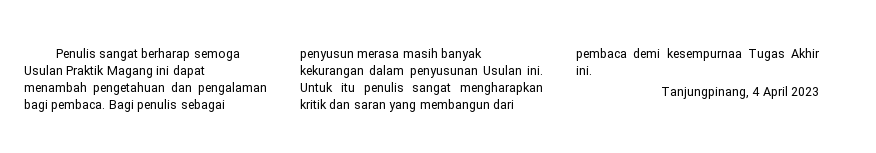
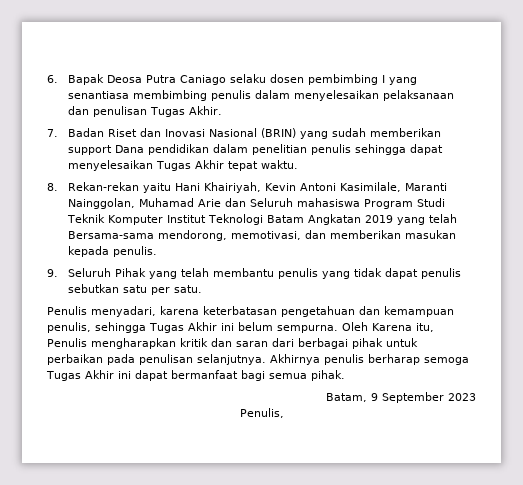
- Penulis sangat berharap semoga Usulan Praktik Magang ini dapat menambah pengetahuan dan pengalaman bagi pembaca. Bagi penulis sebagai penyusun merasa masih banyak kekurangan dalam penyusunan Usulan ini. Untuk itu penulis sangat mengharapkan kritik dan saran yang membangun dari pembaca demi kesempurnaa Tugas Akhir ini.
- Tanjungpinang, 4 April 2023
+ 6. Bapak Deosa Putra Caniago selaku dosen pembimbing I yang senantiasa membimbing penulis dalam menyelesaikan pelaksanaan dan penulisan Tugas Akhir.
+ 7. Badan Riset dan Inovasi Nasional (BRIN) yang sudah memberikan support Dana pendidikan dalam penelitian penulis sehingga dapat menyelesaikan Tugas Akhir tepat waktu.
+ 8. Rekan-rekan yaitu Hani Khairiyah, Kevin Antoni Kasimilale, Maranti Nainggolan, Muhamad Arie dan Seluruh mahasiswa Program Studi Teknik Komputer Institut Teknologi Batam Angkatan 2019 yang telah Bersama-sama mendorong, memotivasi, dan memberikan masukan kepada penulis.
+ 9. Seluruh Pihak yang telah membantu penulis yang tidak dapat penulis sebutkan satu per satu.
+ Penulis menyadari, karena keterbatasan pengetahuan dan kemampuan penulis, sehingga Tugas Akhir ini belum sempurna. Oleh Karena itu, Penulis mengharapkan kritik dan saran dari berbagai pihak untuk perbaikan pada penulisan selanjutnya. Akhirnya penulis berharap semoga Tugas Akhir ini dapat bermanfaat bagi semua pihak.
+ Batam, 9 September 2023
+ Penulis,

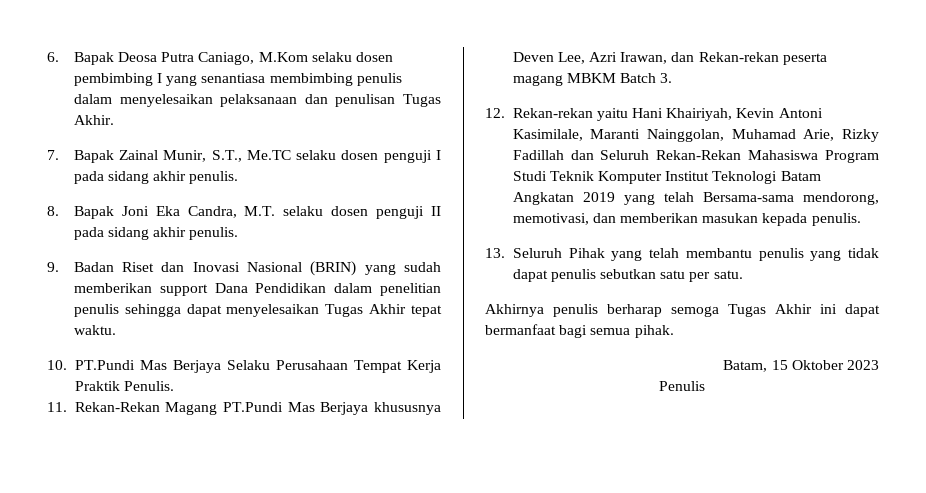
- 6. Bapak Deosa Putra Caniago selaku dosen pembimbing I yang senantiasa membimbing penulis dalam menyelesaikan pelaksanaan dan penulisan Tugas Akhir.
+ 6. Bapak Deosa Putra Caniago, M.Kom selaku dosen pembimbing I yang senantiasa membimbing penulis dalam menyelesaikan pelaksanaan dan penulisan Tugas Akhir.
- 7. Badan Riset dan Inovasi Nasional (BRIN) yang sudah memberikan support Dana pendidikan dalam penelitian penulis sehingga dapat menyelesaikan Tugas Akhir tepat waktu.
+ 7. Bapak Zainal Munir, S.T., Me.TC selaku dosen penguji I pada sidang akhir penulis.
+ 8. Bapak Joni Eka Candra, M.T. selaku dosen penguji II pada sidang akhir penulis.
+ 9. Badan Riset dan Inovasi Nasional (BRIN) yang sudah memberikan support Dana Pendidikan dalam penelitian penulis sehingga dapat menyelesaikan Tugas Akhir tepat waktu.
- 8. Rekan-rekan yaitu Hani Khairiyah, Kevin Antoni Kasimilale, Maranti Nainggolan, Muhamad Arie dan Seluruh mahasiswa Program Studi Teknik Komputer Institut Teknologi Batam Angkatan 2019 yang telah Bersama-sama mendorong, memotivasi, dan memberikan masukan kepada penulis.
+ 10. PT.Pundi Mas Berjaya Selaku Perusahaan Tempat Kerja Praktik Penulis.
+ 11. Rekan-Rekan Magang PT.Pundi Mas Berjaya khususnya Deven Lee, Azri Irawan, dan Rekan-rekan peserta magang MBKM Batch 3.
+ 12. Rekan-rekan yaitu Hani Khairiyah, Kevin Antoni Kasimilale, Maranti Nainggolan, Muhamad Arie, Rizky Fadillah dan Seluruh Rekan-Rekan Mahasiswa Program Studi Teknik Komputer Institut Teknologi Batam Angkatan 2019 yang telah Bersama-sama mendorong, memotivasi, dan memberikan masukan kepada penulis.
- 9. Seluruh Pihak yang telah membantu penulis yang tidak dapat penulis sebutkan satu per satu.
+ 13. Seluruh Pihak yang telah membantu penulis yang tidak dapat penulis sebutkan satu per satu.
- Penulis menyadari, karena keterbatasan pengetahuan dan kemampuan penulis, sehingga Tugas Akhir ini belum sempurna. Oleh Karena itu, Penulis mengharapkan kritik dan saran dari berbagai pihak untuk perbaikan pada penulisan selanjutnya.
- Batam, 9 September 2023
+ Batam, 15 Oktober 2023
- Penulis,
+ Penulis

